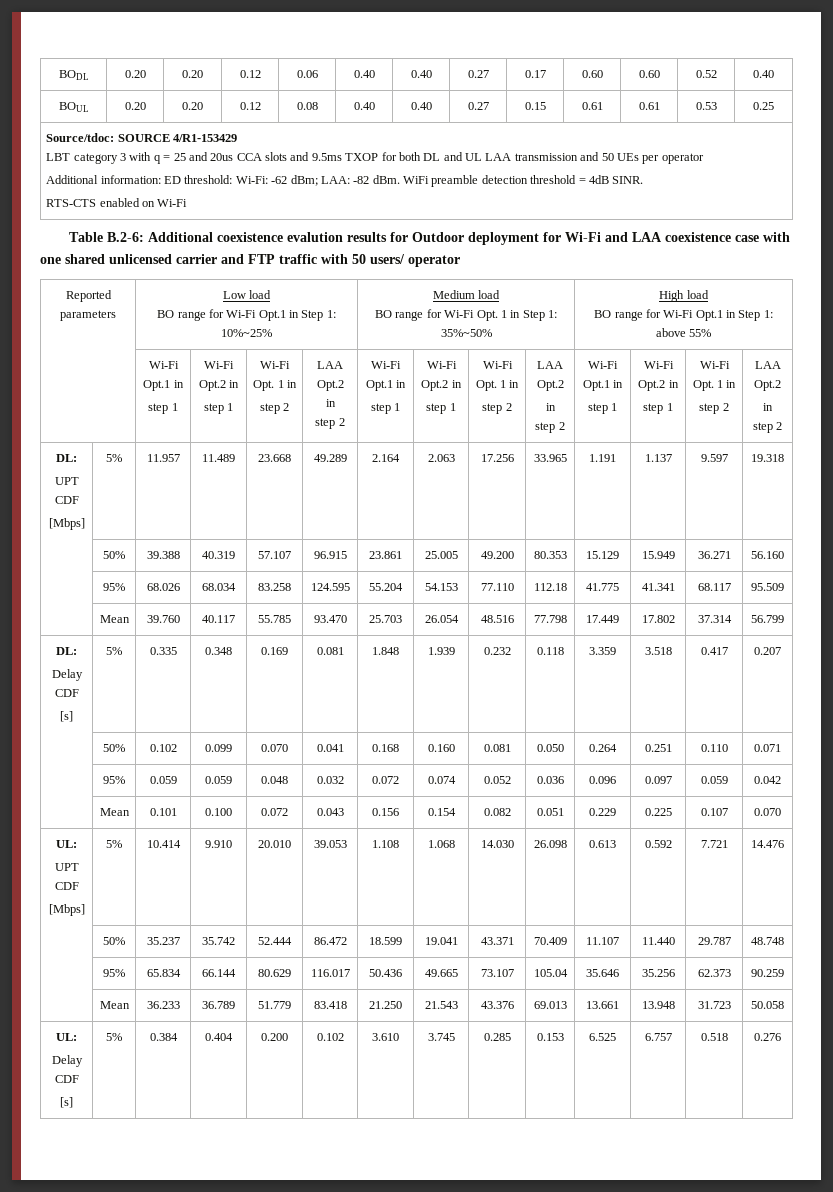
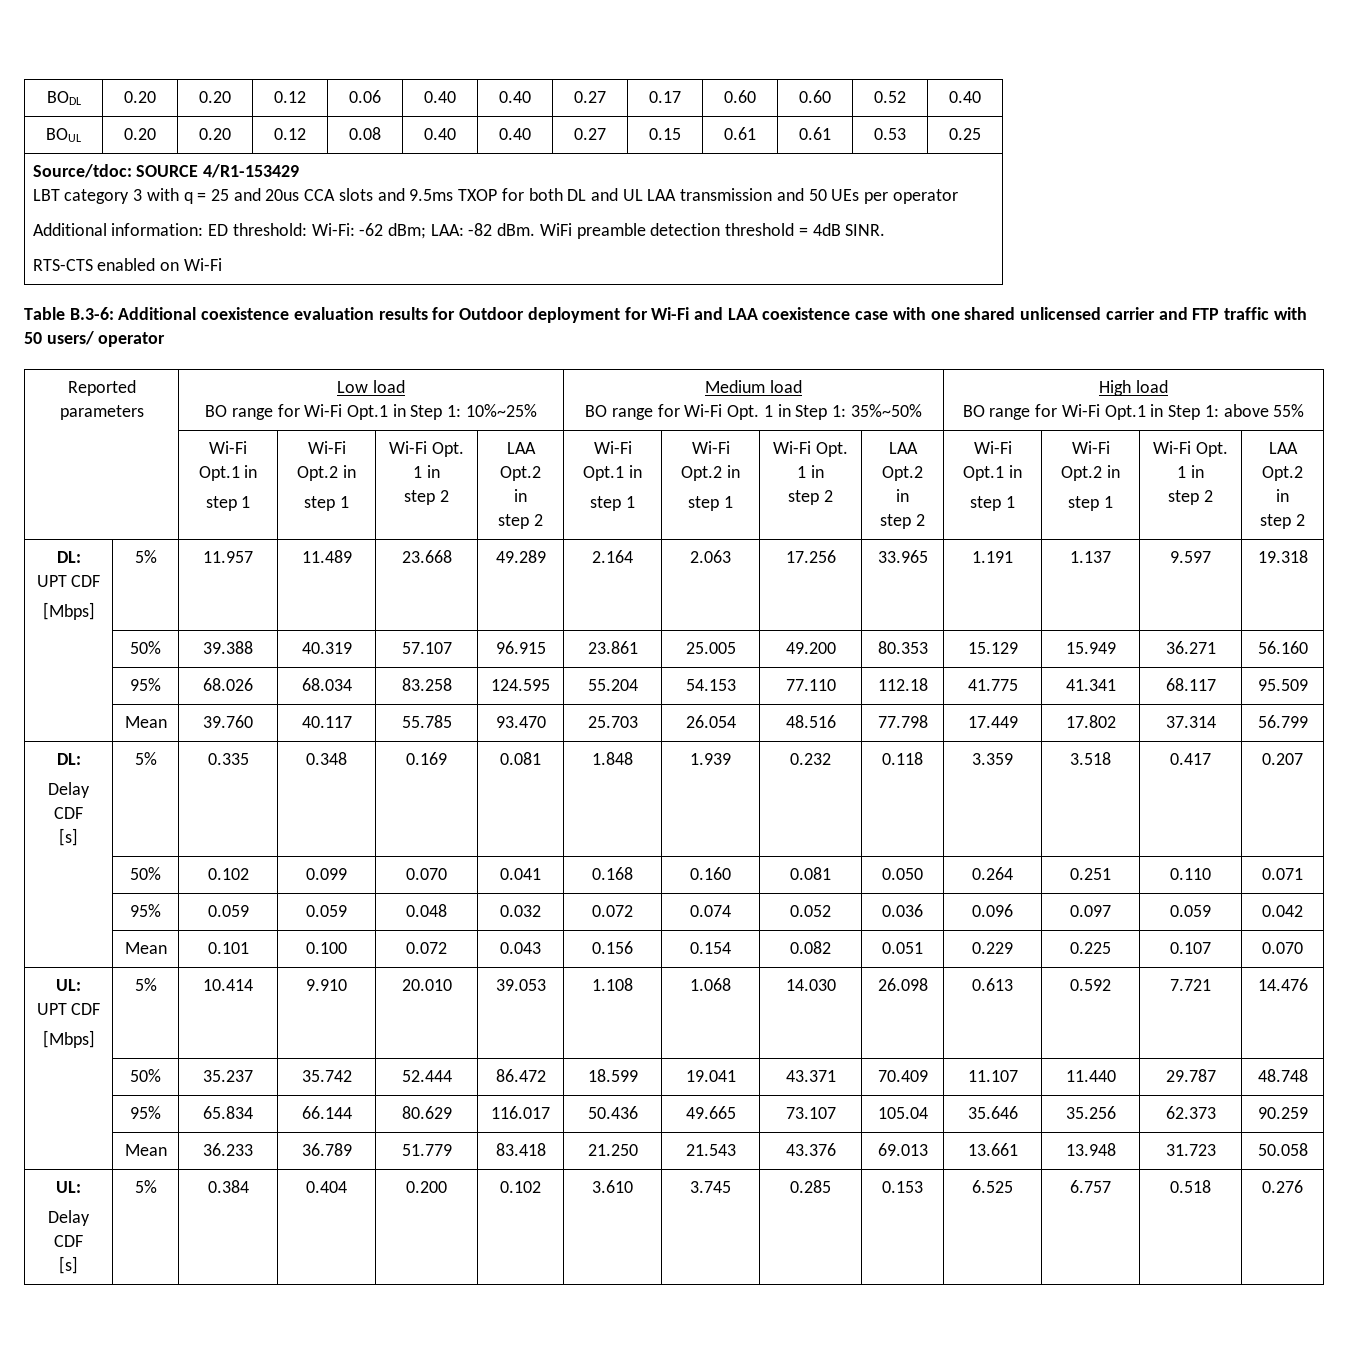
- Table B.2-6: Additional coexistence evalution results for Outdoor deployment for Wi-Fi and LAA coexistence case with one shared unlicensed carrier and FTP traffic with 50 users/ operator
+ Table B.3-6: Additional coexistence evaluation results for Outdoor deployment for Wi-Fi and LAA coexistence case with one shared unlicensed carrier and FTP traffic with 50 users/ operator

